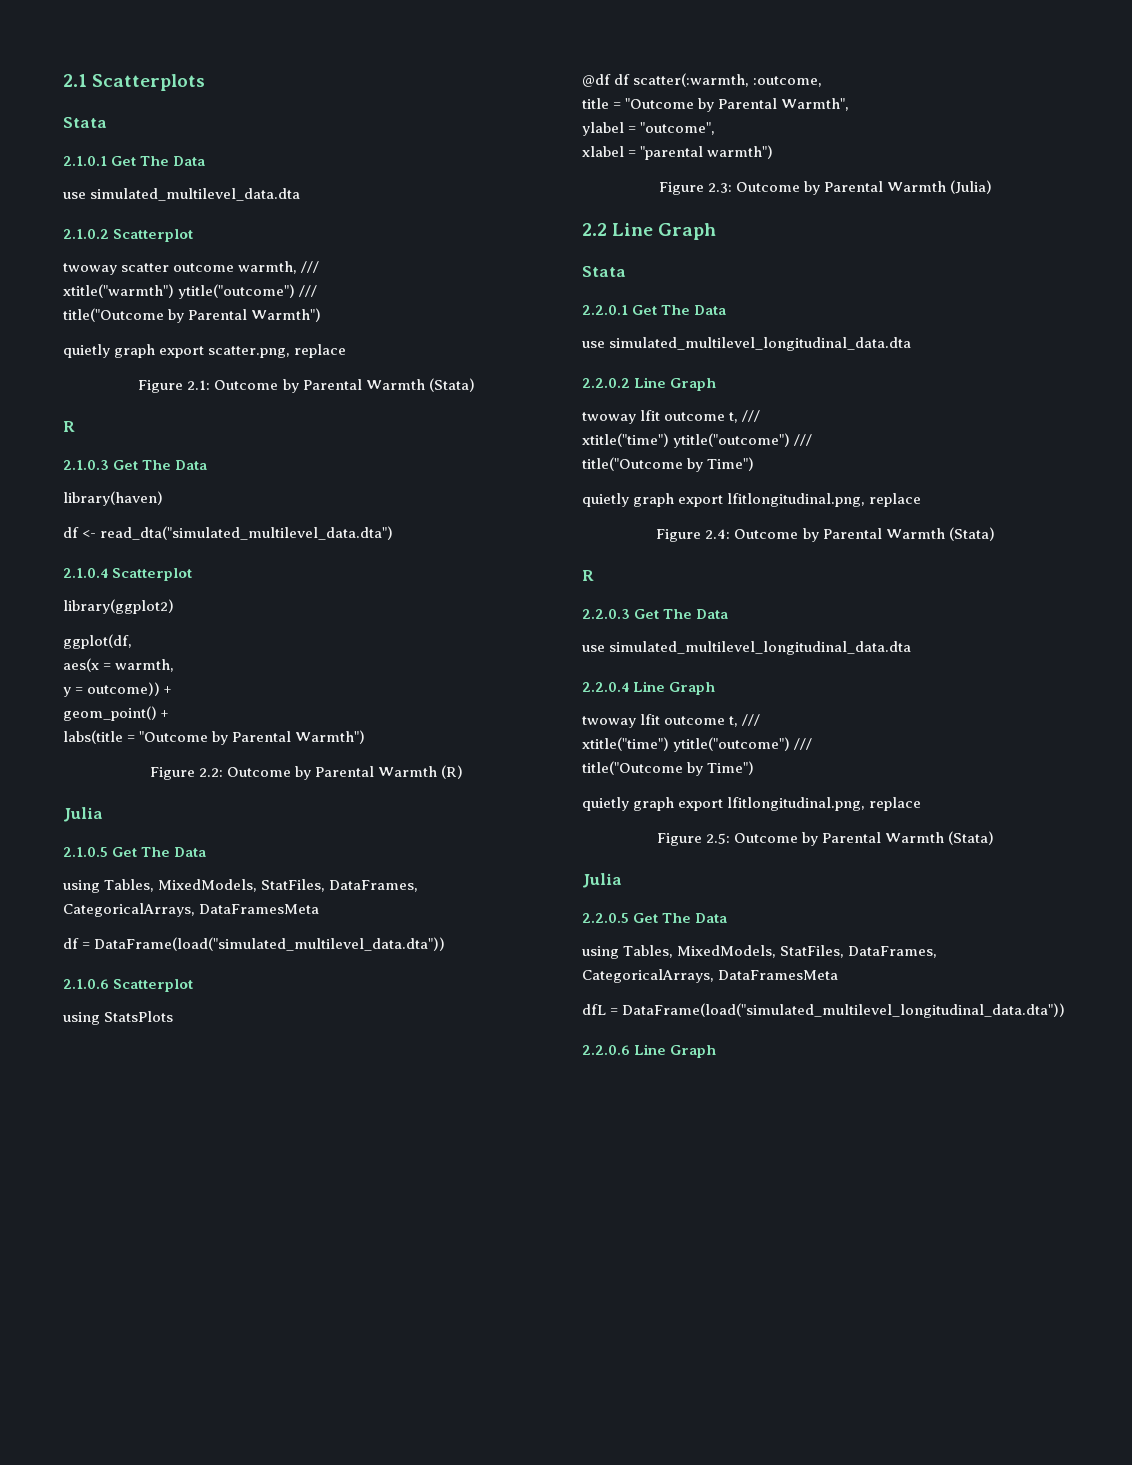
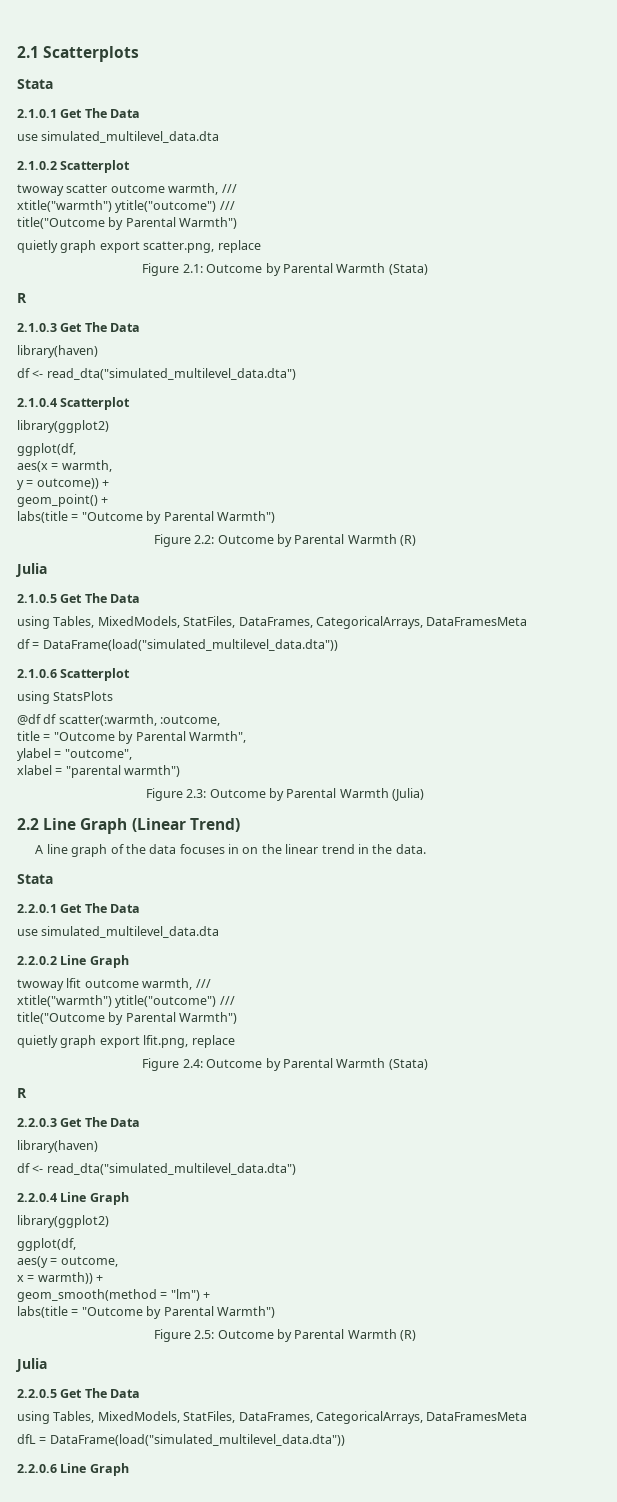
- 2.2 Line Graph
+ 2.2 Line Graph (Linear Trend)
+ A line graph of the data focuses in on the linear trend in the data.
  2.2.0.1 Get The Data
- use simulated_multilevel_longitudinal_data.dta
+ use simulated_multilevel_data.dta
  2.2.0.2 Line Graph
- twoway lfit outcome t, ///
- xtitle("time") ytitle("outcome") ///
- title("Outcome by Time")
- quietly graph export lfitlongitudinal.png, replace
+ twoway lfit outcome warmth, ///
+ xtitle("warmth") ytitle("outcome") ///
+ title("Outcome by Parental Warmth")
+ quietly graph export lfit.png, replace
  2.2.0.3 Get The Data
- use simulated_multilevel_longitudinal_data.dta
+ library(haven)
+ df <- read_dta("simulated_multilevel_data.dta")
  2.2.0.4 Line Graph
- twoway lfit outcome t, ///
- xtitle("time") ytitle("outcome") ///
- title("Outcome by Time")
- quietly graph export lfitlongitudinal.png, replace
+ library(ggplot2)
+ ggplot(df,
+ aes(y = outcome,
+ x = warmth)) +
+ geom_smooth(method = "lm") +
+ labs(title = "Outcome by Parental Warmth")
- Figure 2.5: Outcome by Parental Warmth (Stata)
+ Figure 2.5: Outcome by Parental Warmth (R)
- dfL = DataFrame(load("simulated_multilevel_longitudinal_data.dta"))
+ dfL = DataFrame(load("simulated_multilevel_data.dta"))

